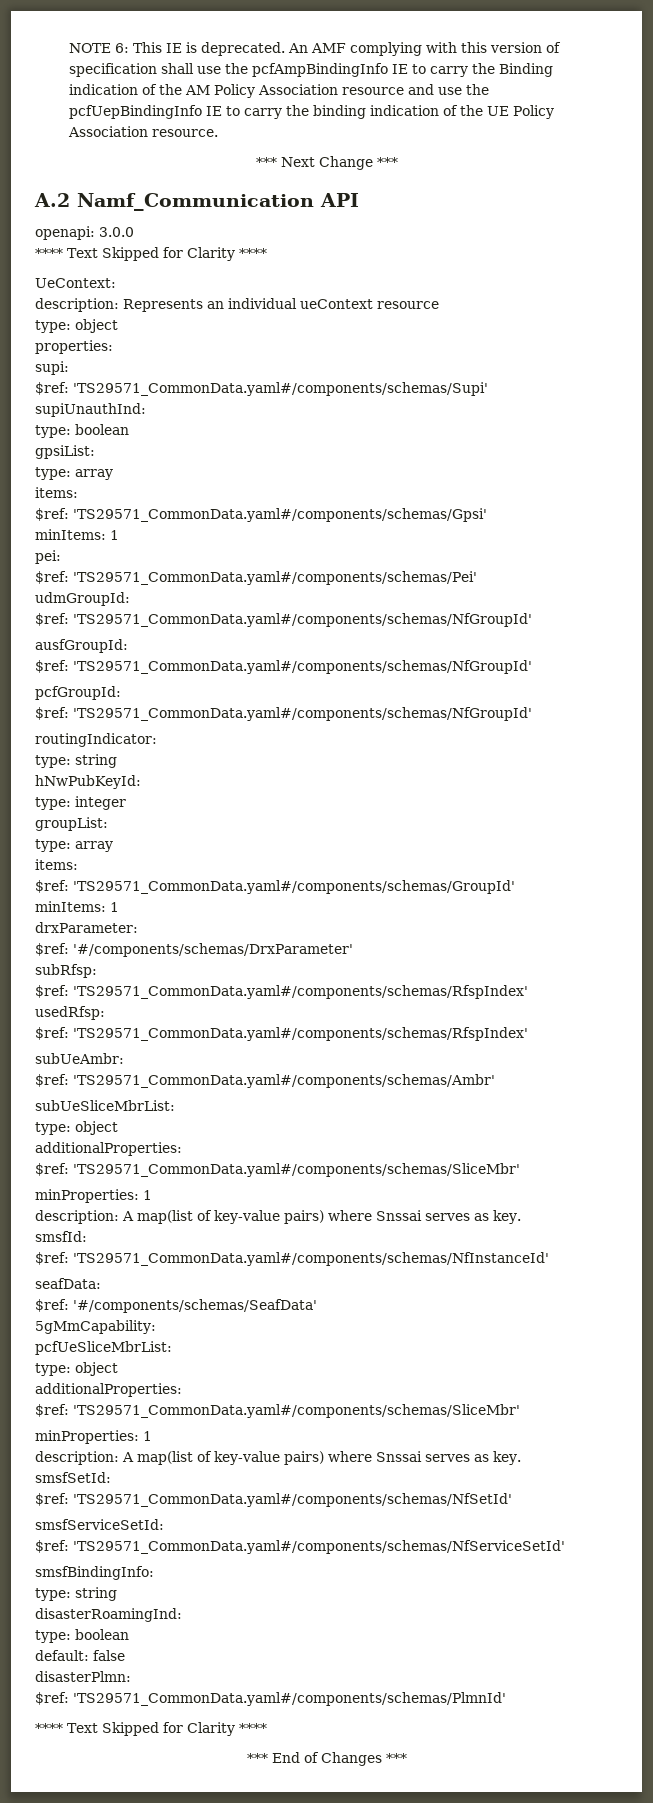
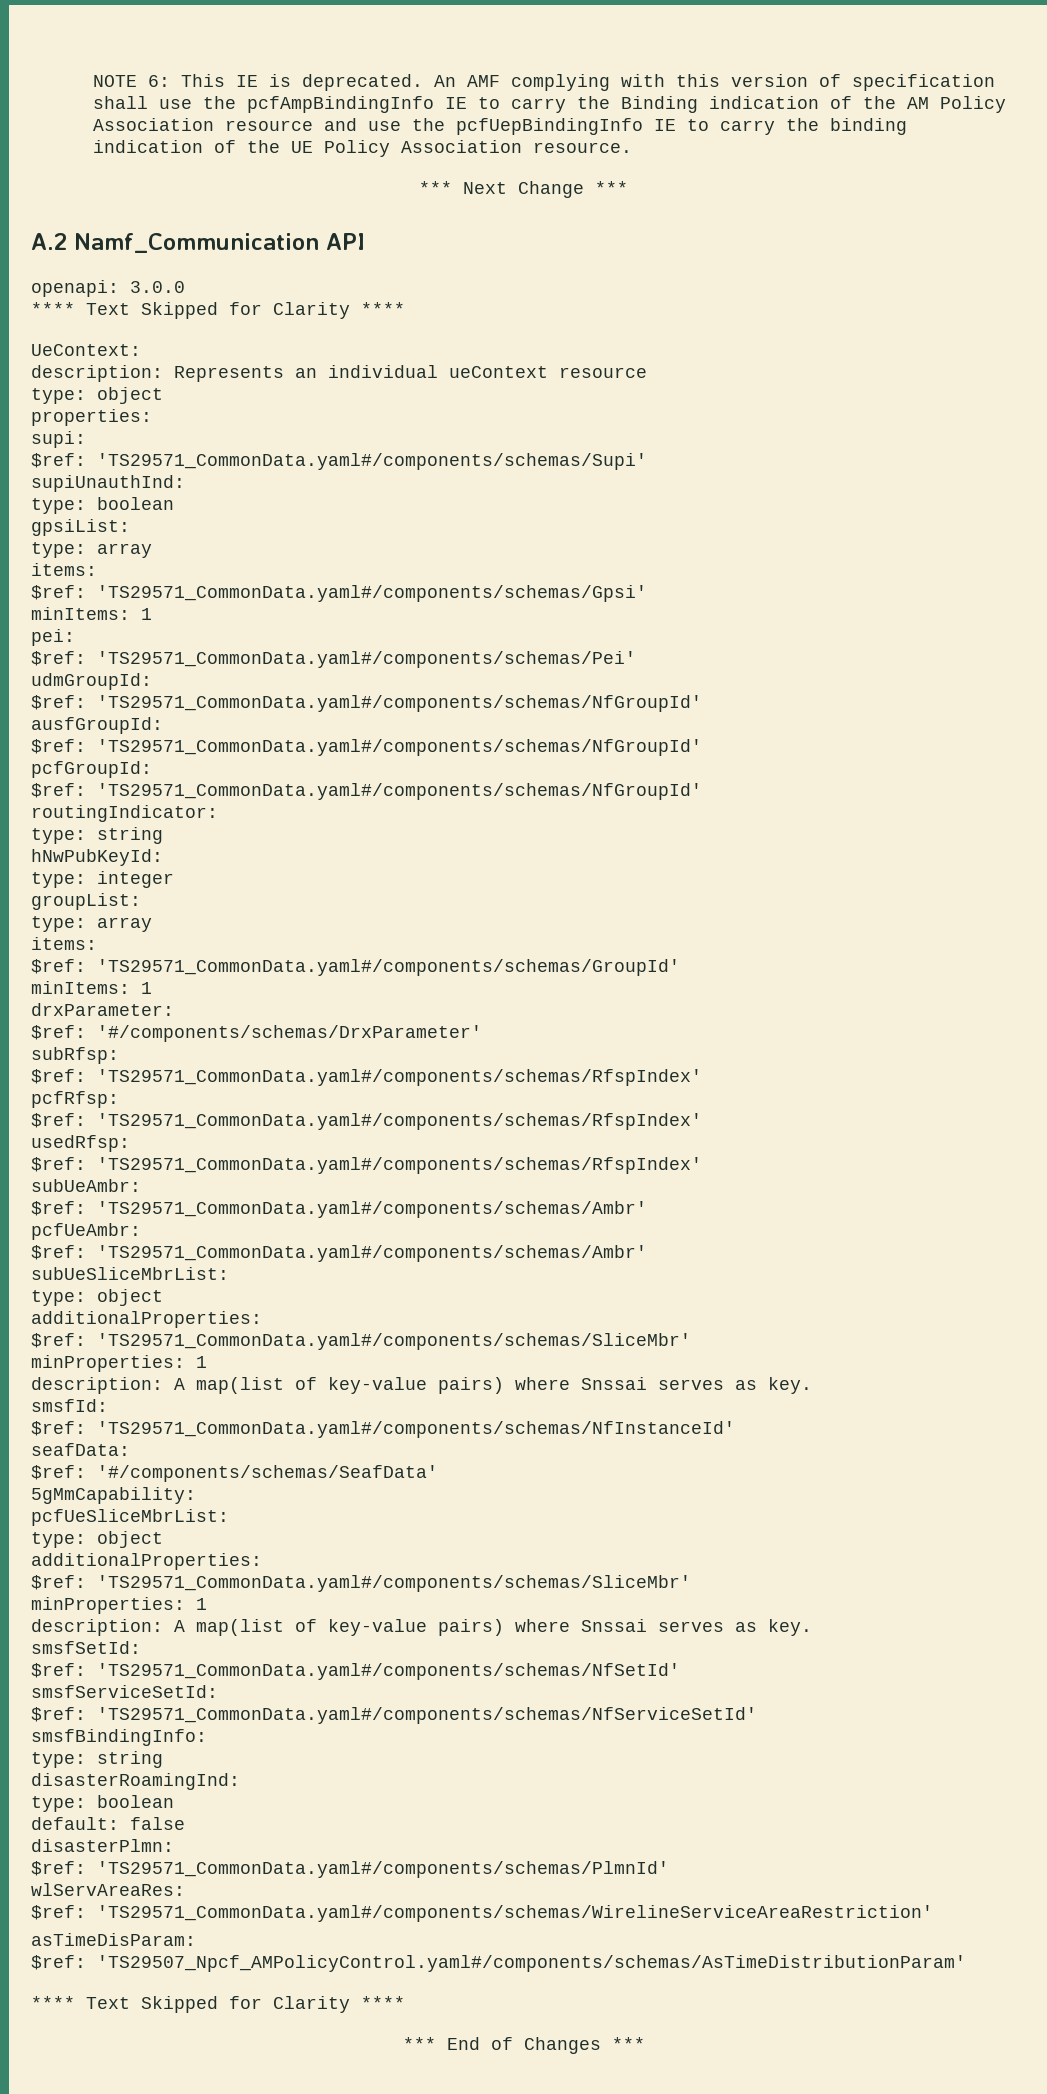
+ pcfRfsp:
+ $ref: 'TS29571_CommonData.yaml#/components/schemas/RfspIndex'
+ pcfUeAmbr:
+ $ref: 'TS29571_CommonData.yaml#/components/schemas/Ambr'
+ wlServAreaRes:
+ $ref: 'TS29571_CommonData.yaml#/components/schemas/WirelineServiceAreaRestriction'
+ asTimeDisParam:
+ $ref: 'TS29507_Npcf_AMPolicyControl.yaml#/components/schemas/AsTimeDistributionParam'

